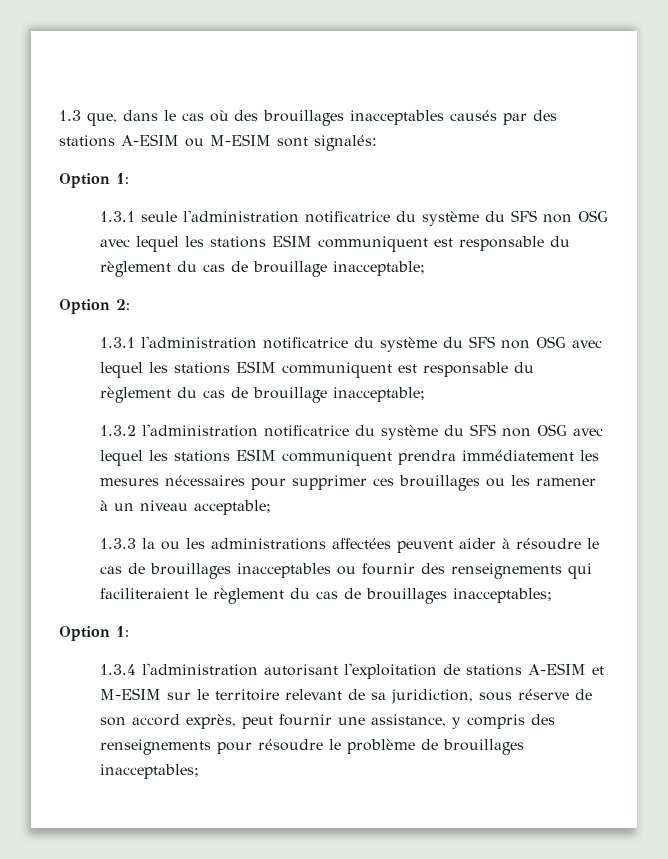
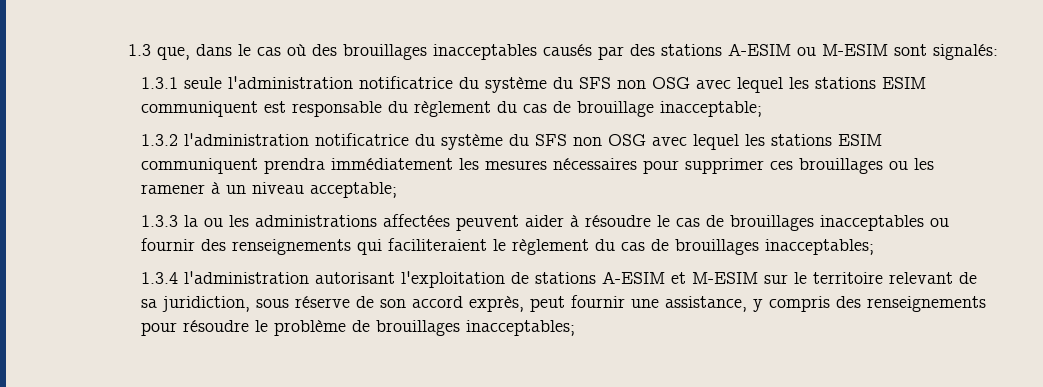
  1.3 que, dans le cas où des brouillages inacceptables causés par des stations A-ESIM ou M-ESIM sont signalés:
- Option 1:
- Option 2:
- 1.3.1 l'administration notificatrice du système du SFS non OSG avec lequel les stations ESIM communiquent est responsable du règlement du cas de brouillage inacceptable;
  1.3.3 la ou les administrations affectées peuvent aider à résoudre le cas de brouillages inacceptables ou fournir des renseignements qui faciliteraient le règlement du cas de brouillages inacceptables;
- Option 1:

